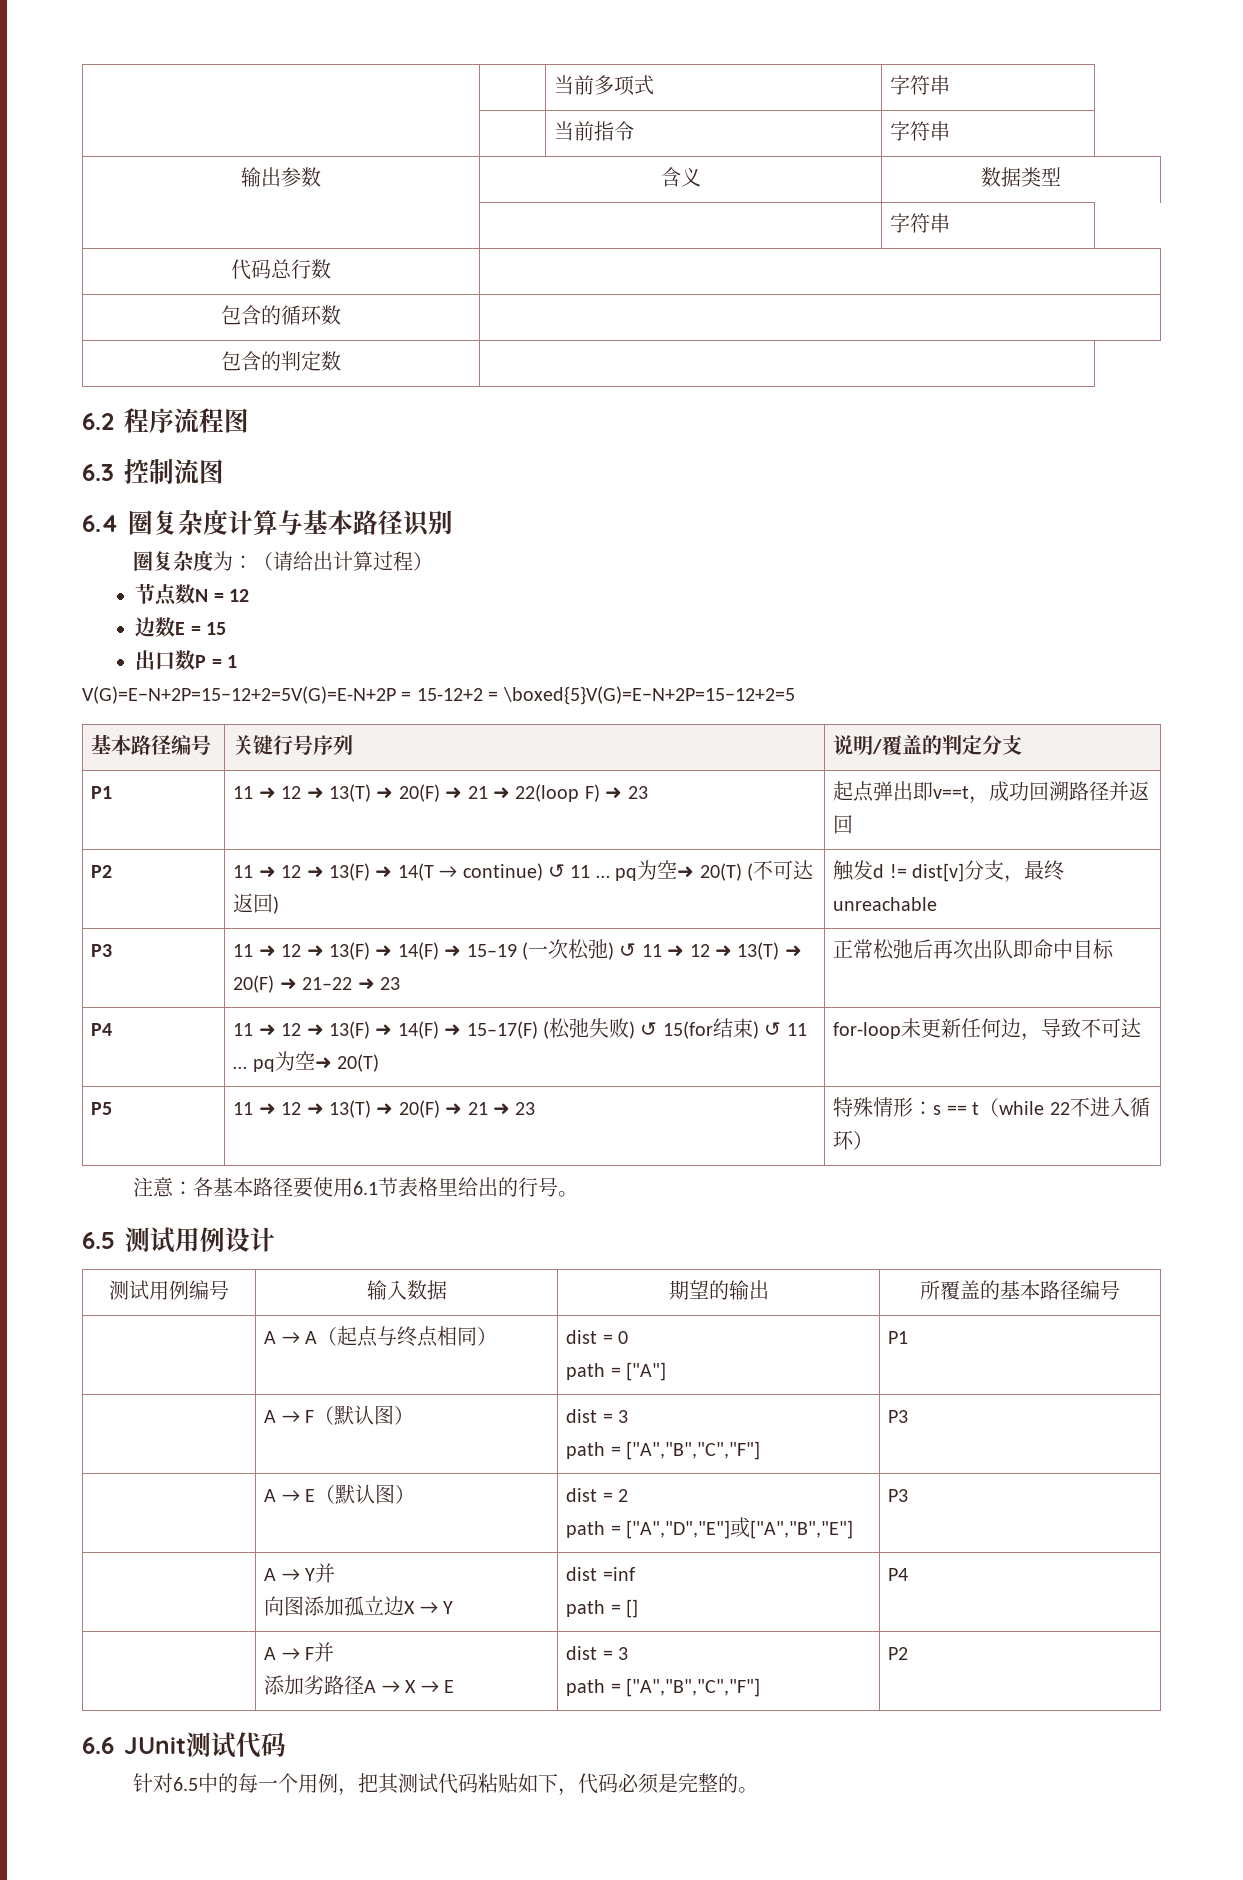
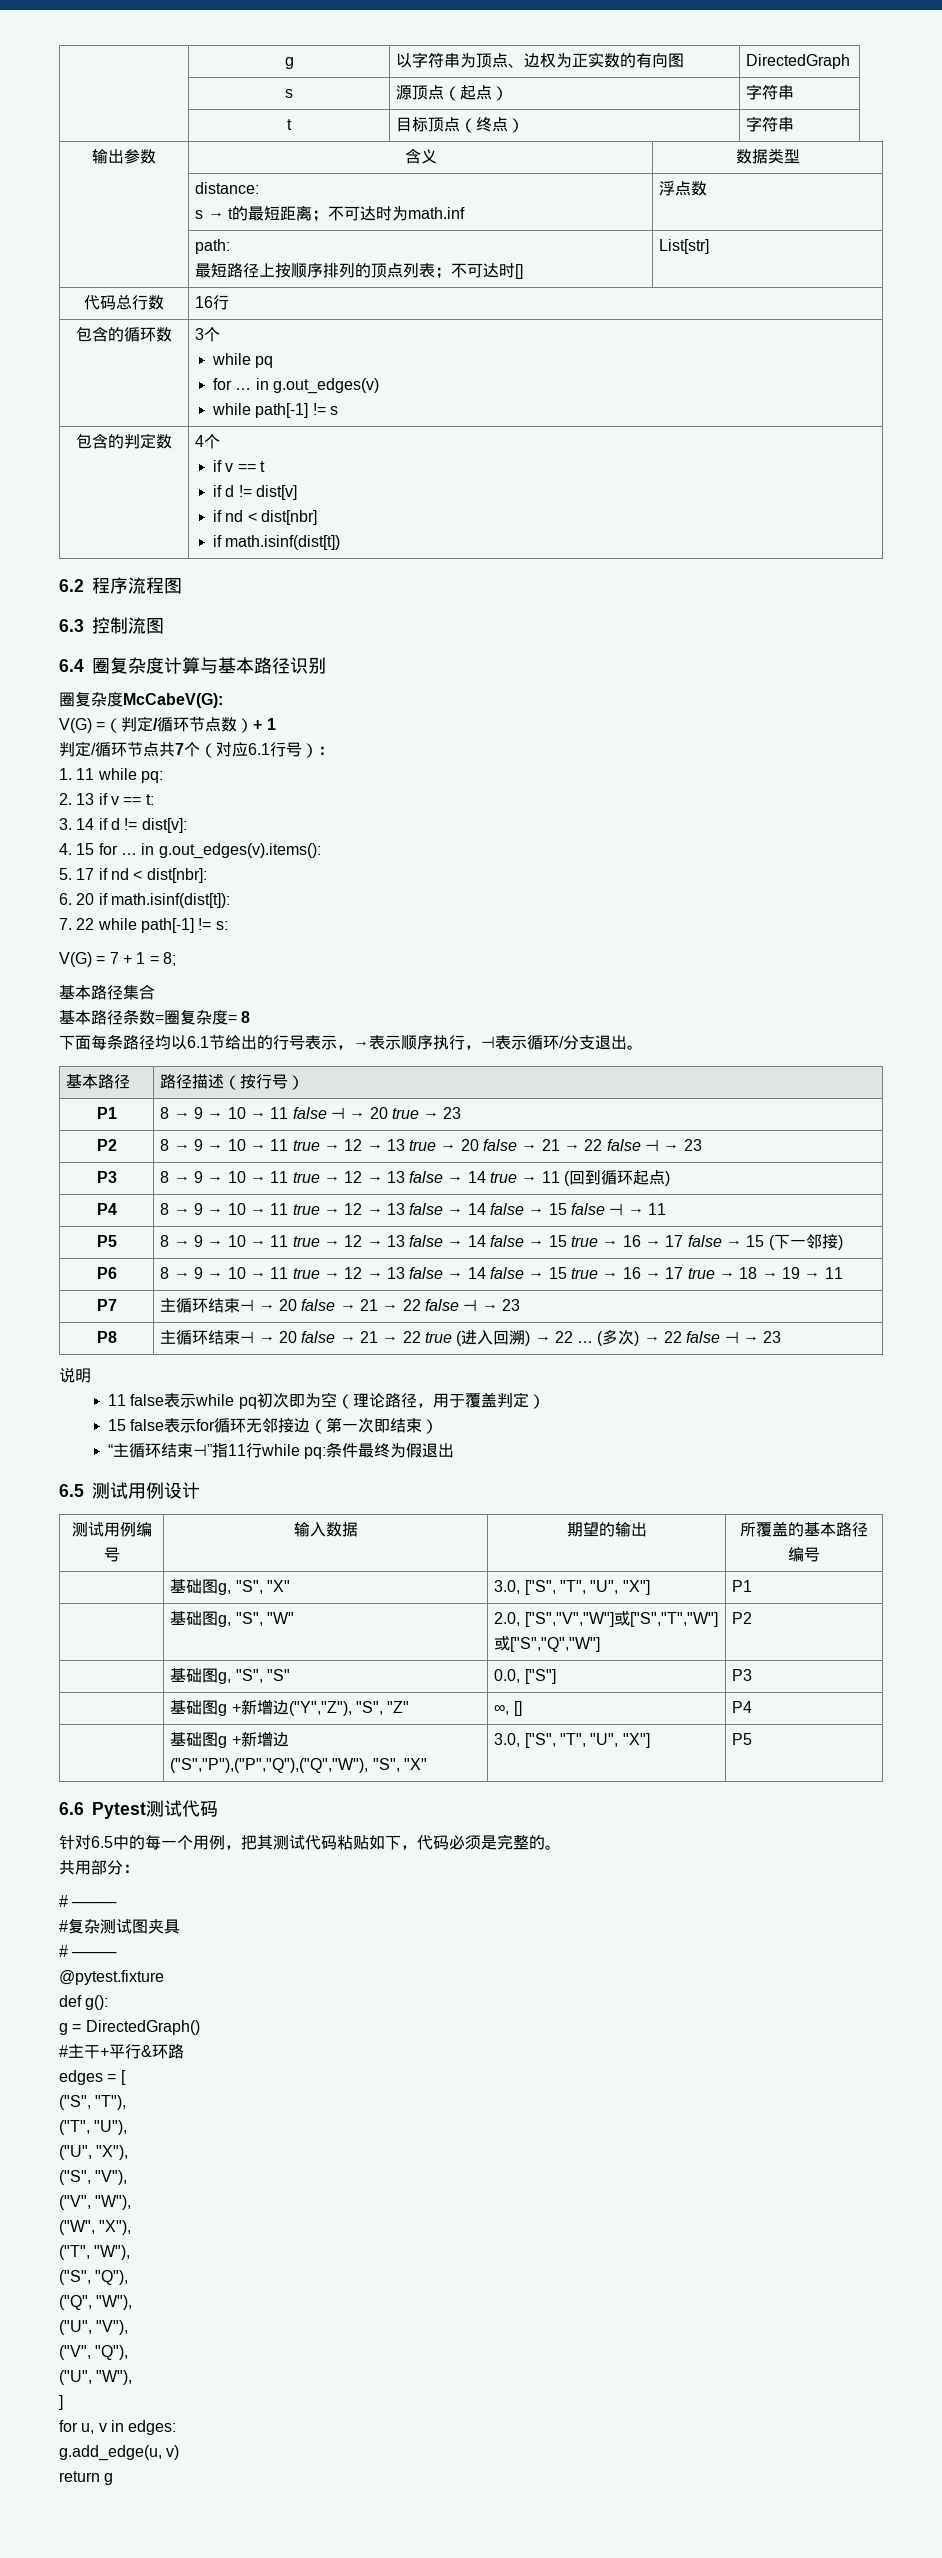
- | | 当前多项式 | 字符串
- | | 当前指令 | 字符串
+ | g | 以字符串为顶点、边权为正实数的有向图 | DirectedGraph
+ | s | 源顶点（起点） | 字符串
+ | t | 目标顶点（终点） | 字符串
- | | 字符串
+ | distance:
+ s → t的最短距离；不可达时为math.inf | 浮点数
+ | path:
+ 最短路径上按顺序排列的顶点列表；不可达时[] | List[str]
- 代码总行数 |
+ 代码总行数 | 16行
- 包含的循环数 |
- 包含的判定数 |
+ 包含的循环数 | 3个
+ while pq
+ for … in g.out_edges(v)
+ while path[-1] != s
+ 包含的判定数 | 4个
+ if v == t
+ if d != dist[v]
+ if nd < dist[nbr]
+ if math.isinf(dist[t])
- 圈复杂度为：（请给出计算过程）
- 节点数N = 12
- 边数E = 15
- 出口数P = 1
- V(G)=E−N+2P=15−12+2=5V(G)=E-N+2P = 15-12+2 = \boxed{5}V(G)=E−N+2P=15−12+2=5
- 基本路径编号 | 关键行号序列 | 说明/覆盖的判定分支
- P1 | 11 ➜ 12 ➜ 13(T) ➜ 20(F) ➜ 21 ➜ 22(loop F) ➜ 23 | 起点弹出即v==t，成功回溯路径并返回
- P2 | 11 ➜ 12 ➜ 13(F) ➜ 14(T → continue) ↺ 11 … pq为空➜ 20(T) (不可达返回) | 触发d != dist[v]分支，最终unreachable
- P3 | 11 ➜ 12 ➜ 13(F) ➜ 14(F) ➜ 15–19 (一次松弛) ↺ 11 ➜ 12 ➜ 13(T) ➜ 20(F) ➜ 21–22 ➜ 23 | 正常松弛后再次出队即命中目标
- P4 | 11 ➜ 12 ➜ 13(F) ➜ 14(F) ➜ 15–17(F) (松弛失败) ↺ 15(for结束) ↺ 11 … pq为空➜ 20(T) | for-loop未更新任何边，导致不可达
- P5 | 11 ➜ 12 ➜ 13(T) ➜ 20(F) ➜ 21 ➜ 23 | 特殊情形：s == t（while 22不进入循环）
- 注意：各基本路径要使用6.1节表格里给出的行号。
+ 圈复杂度McCabeV(G):
+ V(G) =（判定/循环节点数）+ 1
+ 判定/循环节点共7个（对应6.1行号）：
+ 1. 11 while pq:
+ 2. 13 if v == t:
+ 3. 14 if d != dist[v]:
+ 4. 15 for … in g.out_edges(v).items():
+ 5. 17 if nd < dist[nbr]:
+ 6. 20 if math.isinf(dist[t]):
+ 7. 22 while path[-1] != s:
+ V(G) = 7 + 1 = 8;
+ 基本路径集合
+ 基本路径条数=圈复杂度= 8
+ 下面每条路径均以6.1节给出的行号表示，→表示顺序执行，⊣表示循环/分支退出。
+ 基本路径 | 路径描述（按行号）
+ P1 | 8 → 9 → 10 → 11 false ⊣ → 20 true → 23
+ P2 | 8 → 9 → 10 → 11 true → 12 → 13 true → 20 false → 21 → 22 false ⊣ → 23
+ P3 | 8 → 9 → 10 → 11 true → 12 → 13 false → 14 true → 11 (回到循环起点)
+ P4 | 8 → 9 → 10 → 11 true → 12 → 13 false → 14 false → 15 false ⊣ → 11
+ P5 | 8 → 9 → 10 → 11 true → 12 → 13 false → 14 false → 15 true → 16 → 17 false → 15 (下一邻接)
+ P6 | 8 → 9 → 10 → 11 true → 12 → 13 false → 14 false → 15 true → 16 → 17 true → 18 → 19 → 11
+ P7 | 主循环结束⊣ → 20 false → 21 → 22 false ⊣ → 23
+ P8 | 主循环结束⊣ → 20 false → 21 → 22 true (进入回溯) → 22 … (多次) → 22 false ⊣ → 23
+ 说明
+ 11 false表示while pq初次即为空（理论路径，用于覆盖判定）
+ 15 false表示for循环无邻接边（第一次即结束）
+ “主循环结束⊣”指11行while pq:条件最终为假退出
- | A → A（起点与终点相同） | dist = 0
- path = ["A"] | P1
- | A → F（默认图） | dist = 3
- path = ["A","B","C","F"] | P3
- | A → E（默认图） | dist = 2
- path = ["A","D","E"]或["A","B","E"] | P3
- | A → Y并
- 向图添加孤立边X → Y | dist =inf
- path = [] | P4
- | A → F并
- 添加劣路径A → X → E | dist = 3
- path = ["A","B","C","F"] | P2
+ | 基础图g, "S", "X" | 3.0, ["S", "T", "U", "X"] | P1
+ | 基础图g, "S", "W" | 2.0, ["S","V","W"]或["S","T","W"]或["S","Q","W"] | P2
+ | 基础图g, "S", "S" | 0.0, ["S"] | P3
+ | 基础图g +新增边("Y","Z"), "S", "Z" | ∞, [] | P4
+ | 基础图g +新增边("S","P"),("P","Q"),("Q","W"), "S", "X" | 3.0, ["S", "T", "U", "X"] | P5
- 6.6 JUnit测试代码
+ 6.6 Pytest测试代码
+ 共用部分：
+ # ────
+ #复杂测试图夹具
+ # ────
+ @pytest.fixture
+ def g():
+ g = DirectedGraph()
+ #主干+平行&环路
+ edges = [
+ ("S", "T"),
+ ("T", "U"),
+ ("U", "X"),
+ ("S", "V"),
+ ("V", "W"),
+ ("W", "X"),
+ ("T", "W"),
+ ("S", "Q"),
+ ("Q", "W"),
+ ("U", "V"),
+ ("V", "Q"),
+ ("U", "W"),
+ ]
+ for u, v in edges:
+ g.add_edge(u, v)
+ return g

